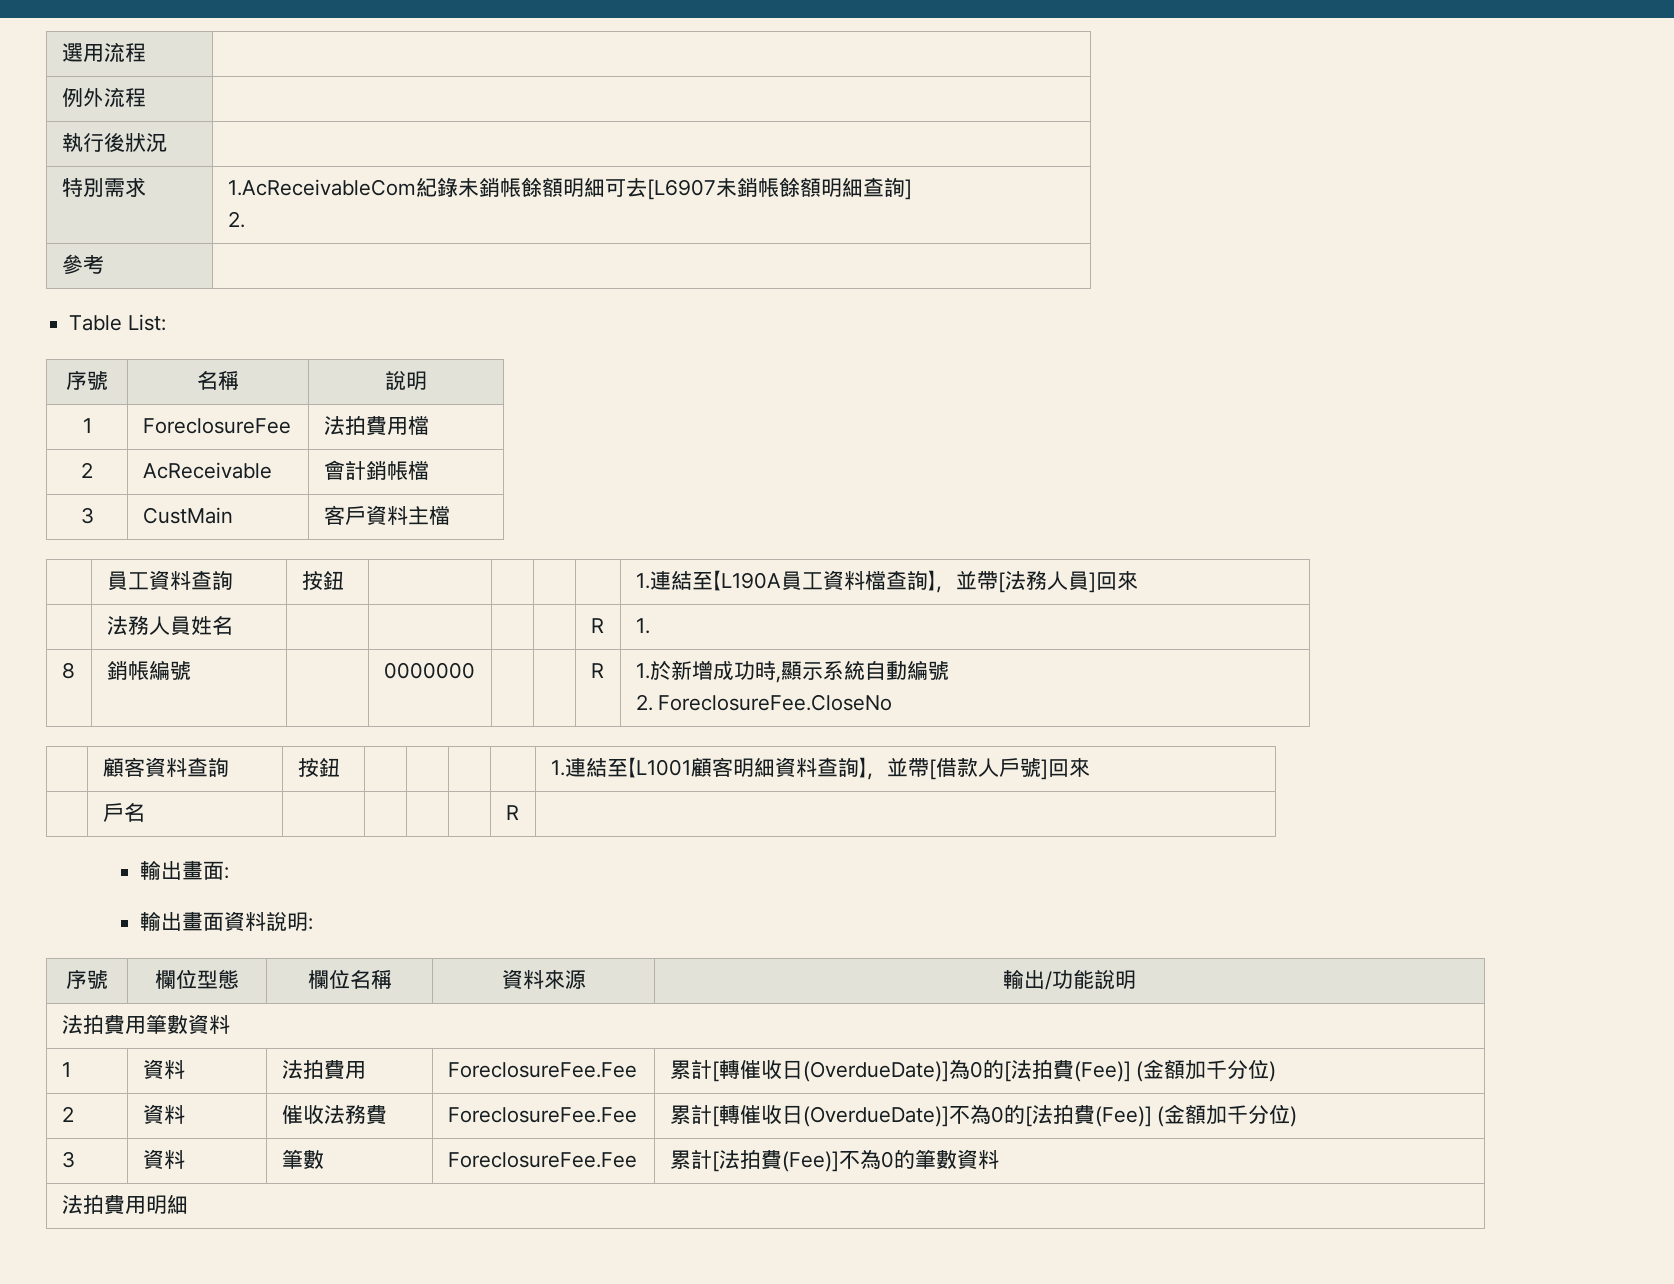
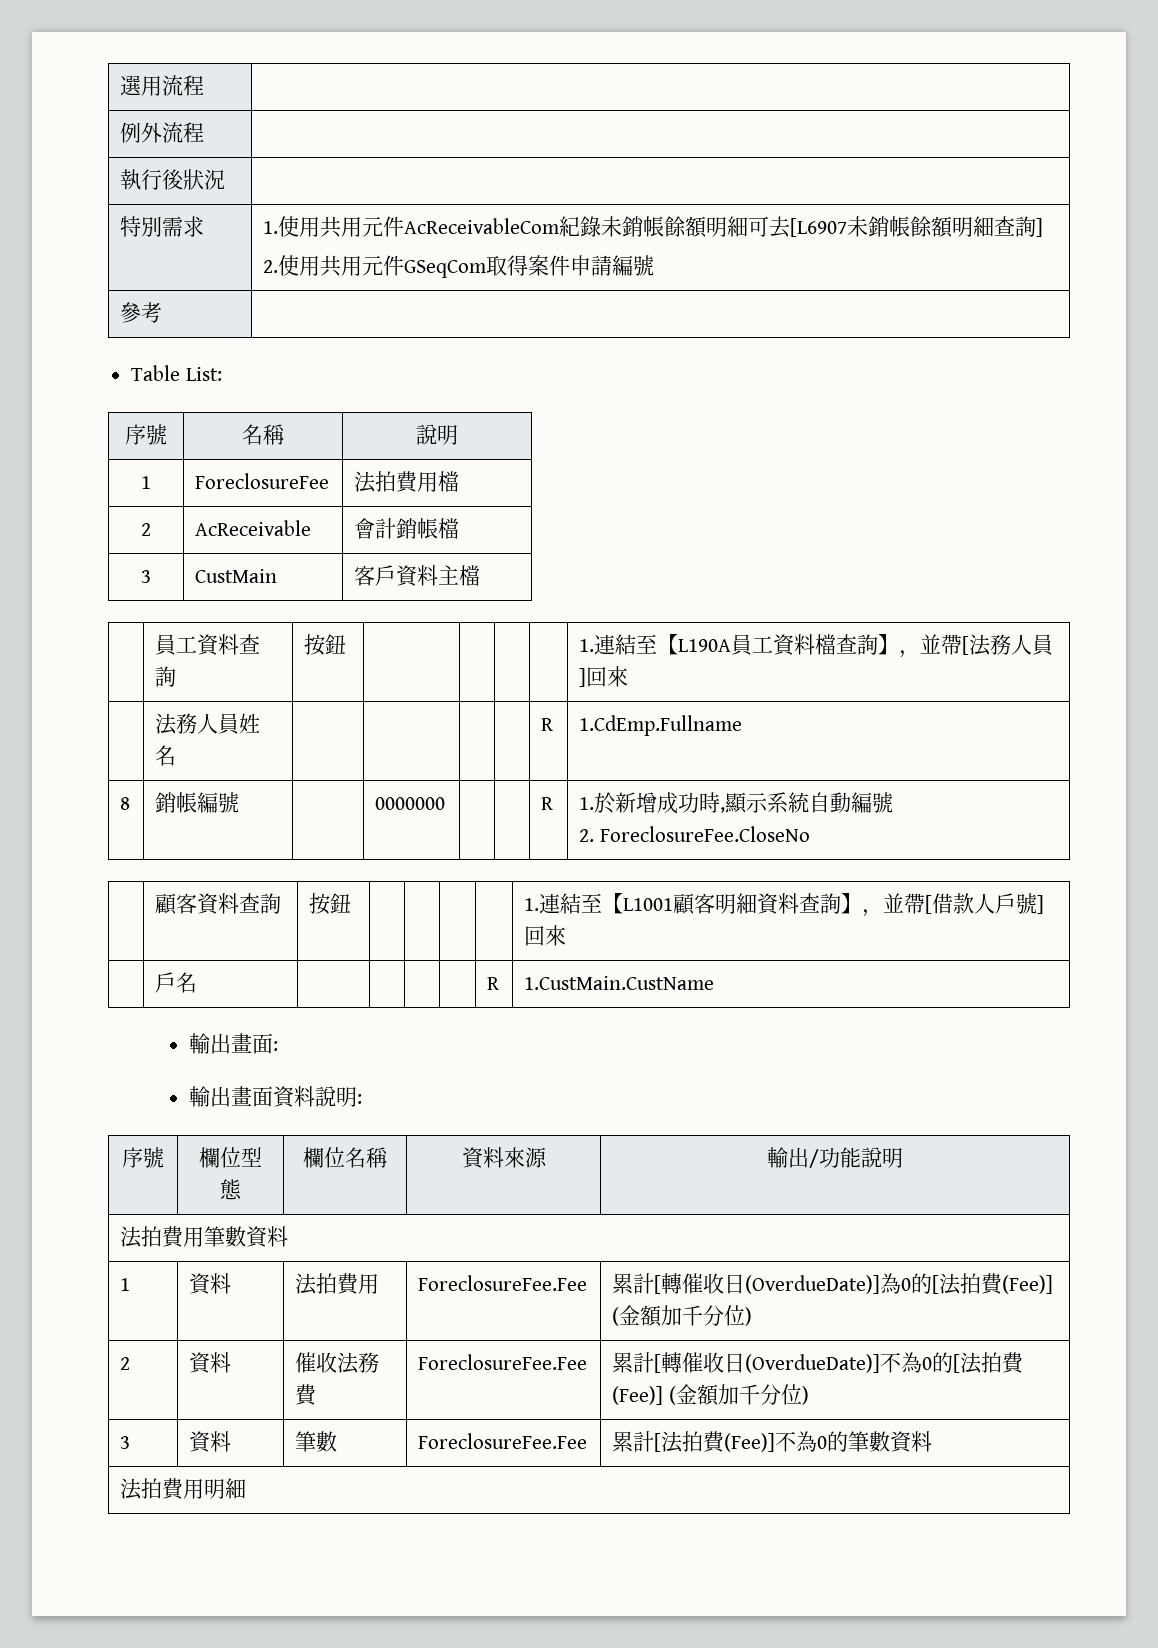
- 特別需求 | 1.AcReceivableCom紀錄未銷帳餘額明細可去[L6907未銷帳餘額明細查詢]
- 2.
+ 特別需求 | 1.使用共用元件AcReceivableCom紀錄未銷帳餘額明細可去[L6907未銷帳餘額明細查詢]
+ 2.使用共用元件GSeqCom取得案件申請編號
- | 法務人員姓名 | | | | | R | 1.
+ | 法務人員姓名 | | | | | R | 1.CdEmp.Fullname
- | 戶名 | | | | | R |
+ | 戶名 | | | | | R | 1.CustMain.CustName

